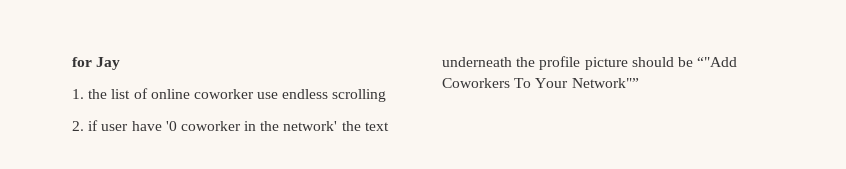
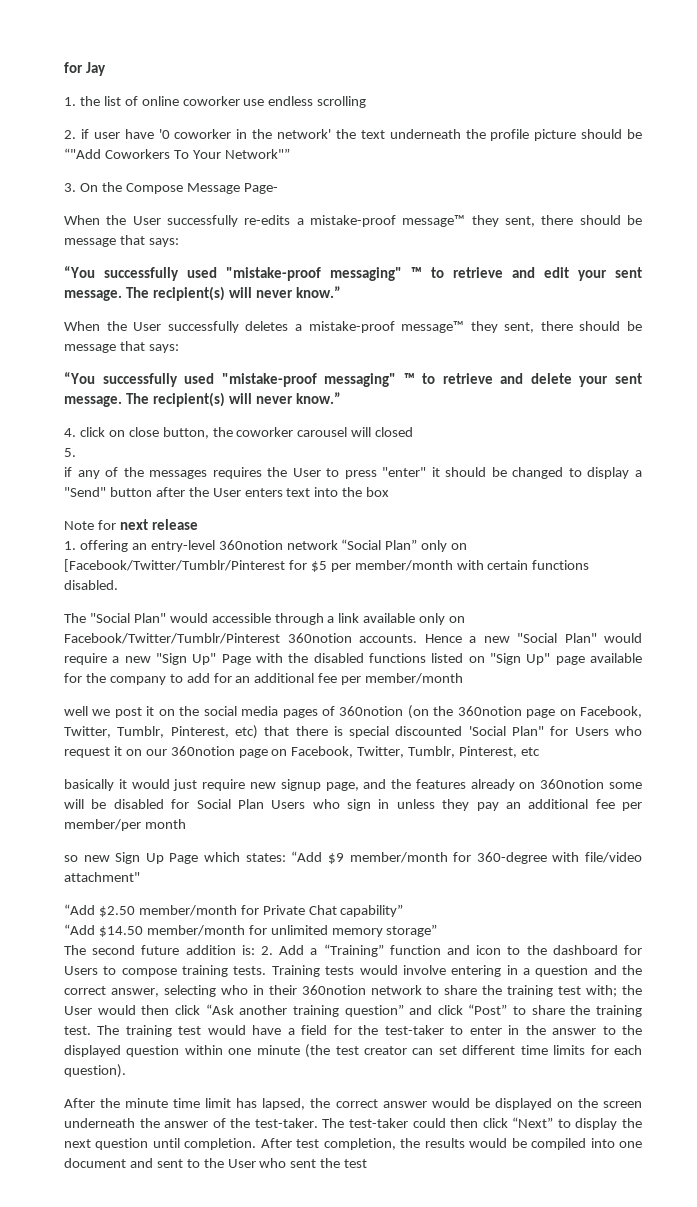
+ 3. On the Compose Message Page-
+ When the User successfully re-edits a mistake-proof message™ they sent, there should be message that says:
+ “You successfully used "mistake-proof messaging" ™ to retrieve and edit your sent message. The recipient(s) will never know.”
+ When the User successfully deletes a mistake-proof message™ they sent, there should be message that says:
+ “You successfully used "mistake-proof messaging" ™ to retrieve and delete your sent message. The recipient(s) will never know.”
+ 4. click on close button, the coworker carousel will closed
+ 5.
+ if any of the messages requires the User to press "enter" it should be changed to display a "Send" button after the User enters text into the box
+ Note for next release
+ 1. offering an entry-level 360notion network “Social Plan” only on [Facebook/Twitter/Tumblr/Pinterest for $5 per member/month with certain functions disabled.
+ The "Social Plan" would accessible through a link available only on Facebook/Twitter/Tumblr/Pinterest 360notion accounts. Hence a new "Social Plan" would require a new "Sign Up" Page with the disabled functions listed on "Sign Up" page available for the company to add for an additional fee per member/month
+ well we post it on the social media pages of 360notion (on the 360notion page on Facebook, Twitter, Tumblr, Pinterest, etc) that there is special discounted 'Social Plan" for Users who request it on our 360notion page on Facebook, Twitter, Tumblr, Pinterest, etc
+ basically it would just require new signup page, and the features already on 360notion some will be disabled for Social Plan Users who sign in unless they pay an additional fee per member/per month
+ so new Sign Up Page which states: “Add $9 member/month for 360-degree with file/video attachment"
+ “Add $2.50 member/month for Private Chat capability”
+ “Add $14.50 member/month for unlimited memory storage”
+ The second future addition is: 2. Add a “Training” function and icon to the dashboard for Users to compose training tests. Training tests would involve entering in a question and the correct answer, selecting who in their 360notion network to share the training test with; the User would then click “Ask another training question” and click “Post” to share the training test. The training test would have a field for the test-taker to enter in the answer to the displayed question within one minute (the test creator can set different time limits for each question).
+ After the minute time limit has lapsed, the correct answer would be displayed on the screen underneath the answer of the test-taker. The test-taker could then click “Next” to display the next question until completion. After test completion, the results would be compiled into one document and sent to the User who sent the test

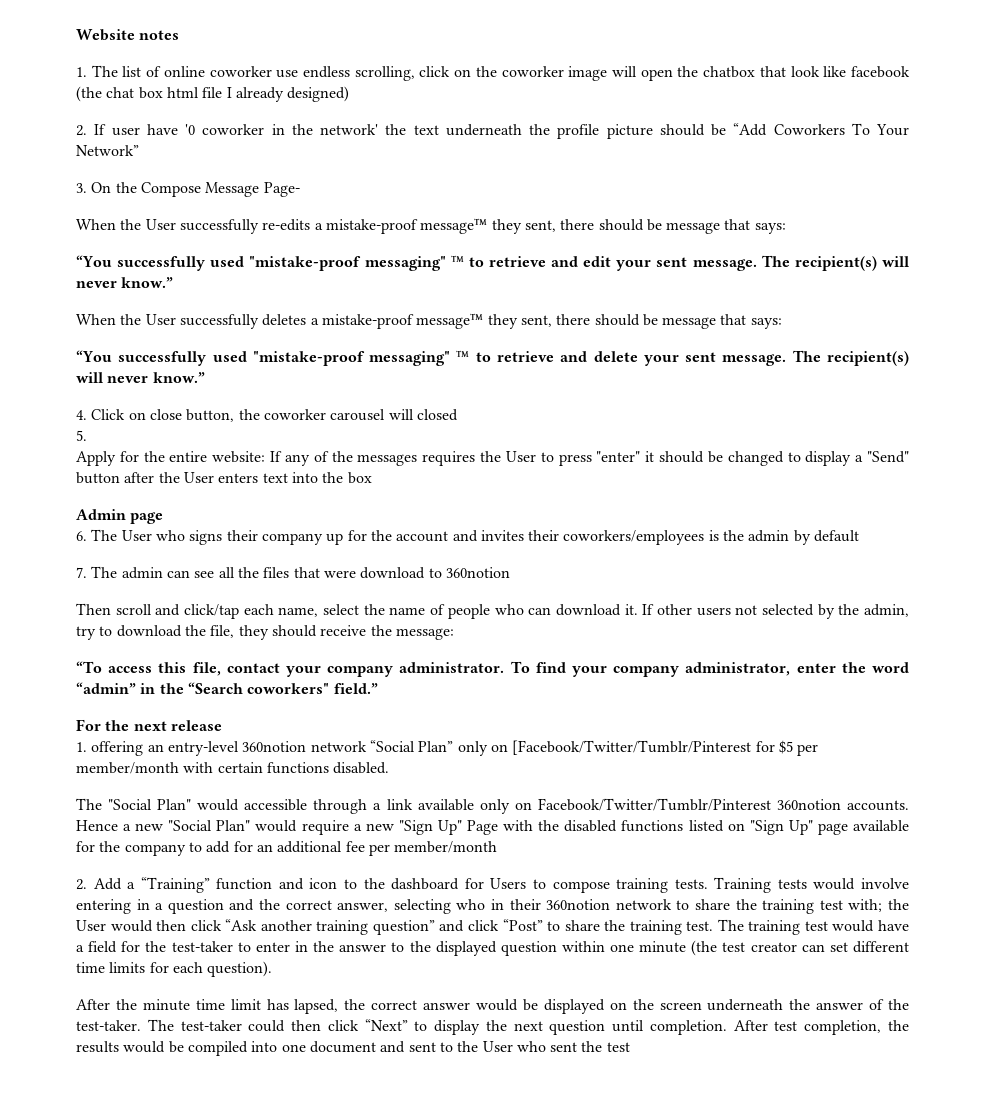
- for Jay
- 1. the list of online coworker use endless scrolling
- 2. if user have '0 coworker in the network' the text underneath the profile picture should be “"Add Coworkers To Your Network"”
+ Website notes
+ 1. The list of online coworker use endless scrolling, click on the coworker image will open the chatbox that look like facebook (the chat box html file I already designed)
+ 2. If user have '0 coworker in the network' the text underneath the profile picture should be “Add Coworkers To Your Network”
- 4. click on close button, the coworker carousel will closed
+ 4. Click on close button, the coworker carousel will closed
- if any of the messages requires the User to press "enter" it should be changed to display a "Send" button after the User enters text into the box
+ Apply for the entire website: If any of the messages requires the User to press "enter" it should be changed to display a "Send" button after the User enters text into the box
- Note for next release
+ Admin page
+ 6. The User who signs their company up for the account and invites their coworkers/employees is the admin by default
+ 7. The admin can see all the files that were download to 360notion
+ Then scroll and click/tap each name, select the name of people who can download it. If other users not selected by the admin, try to download the file, they should receive the message:
+ “To access this file, contact your company administrator. To find your company administrator, enter the word “admin” in the “Search coworkers" field.”
+ For the next release
- well we post it on the social media pages of 360notion (on the 360notion page on Facebook, Twitter, Tumblr, Pinterest, etc) that there is special discounted 'Social Plan" for Users who request it on our 360notion page on Facebook, Twitter, Tumblr, Pinterest, etc
- basically it would just require new signup page, and the features already on 360notion some will be disabled for Social Plan Users who sign in unless they pay an additional fee per member/per month
- so new Sign Up Page which states: “Add $9 member/month for 360-degree with file/video attachment"
- “Add $2.50 member/month for Private Chat capability”
- “Add $14.50 member/month for unlimited memory storage”
- The second future addition is: 2. Add a “Training” function and icon to the dashboard for Users to compose training tests.
+ 2. Add a “Training” function and icon to the dashboard for Users to compose training tests.

